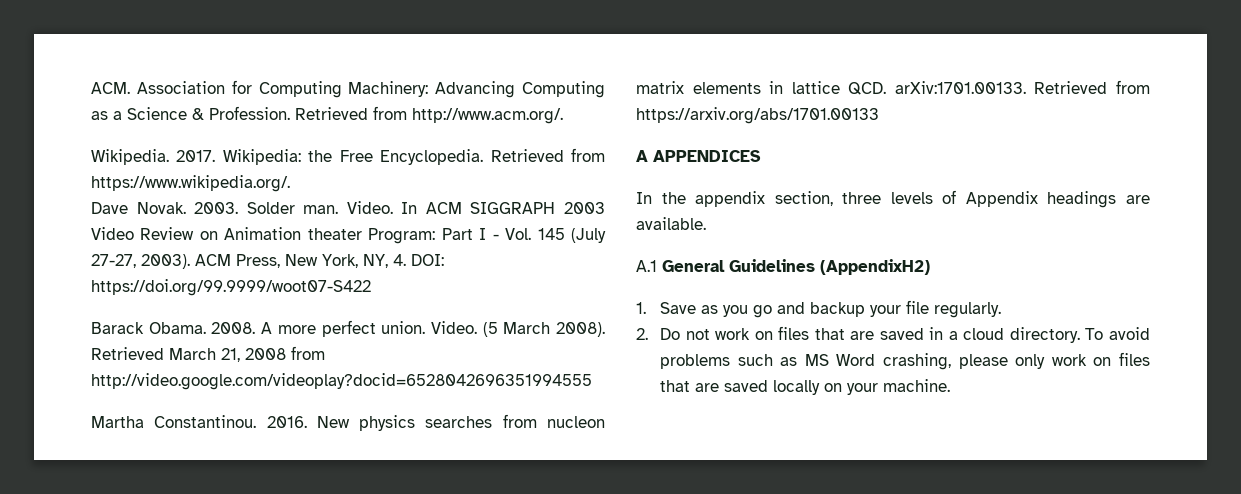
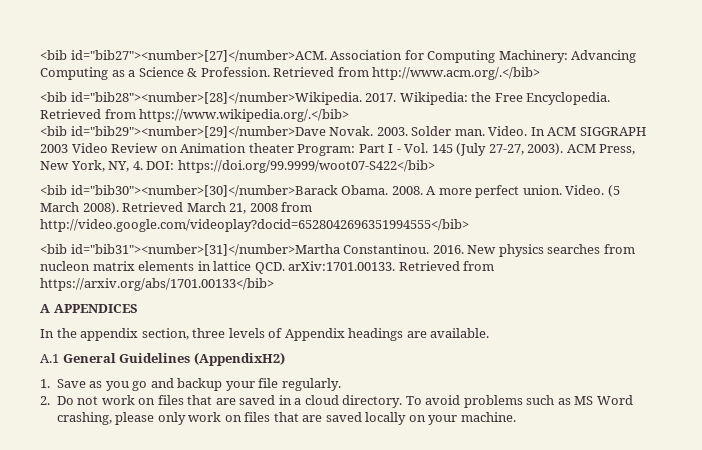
- ACM. Association for Computing Machinery: Advancing Computing as a Science & Profession.
+ <bib id="bib27"><number>[27]</number>ACM. Association for Computing Machinery: Advancing Computing as a Science & Profession.
- Retrieved from http://www.acm.org/.
- Wikipedia.
+ Retrieved from http://www.acm.org/.</bib>
+ <bib id="bib28"><number>[28]</number>Wikipedia.
- Retrieved from https://www.wikipedia.org/.
- Dave Novak.
+ Retrieved from https://www.wikipedia.org/.</bib>
+ <bib id="bib29"><number>[29]</number>Dave Novak.
- ACM Press, New York, NY, 4. DOI: https://doi.org/99.9999/woot07-S422
- Barack Obama.
+ ACM Press, New York, NY, 4. DOI: https://doi.org/99.9999/woot07-S422</bib>
+ <bib id="bib30"><number>[30]</number>Barack Obama.
- Retrieved March 21, 2008 from http://video.google.com/videoplay?docid=6528042696351994555
- Martha Constantinou.
+ Retrieved March 21, 2008 from http://video.google.com/videoplay?docid=6528042696351994555</bib>
+ <bib id="bib31"><number>[31]</number>Martha Constantinou.
- New physics searches from nucleon matrix elements in lattice QCD. arXiv:1701.00133. Retrieved from https://arxiv.org/abs/1701.00133
+ New physics searches from nucleon matrix elements in lattice QCD. arXiv:1701.00133. Retrieved from https://arxiv.org/abs/1701.00133</bib>

